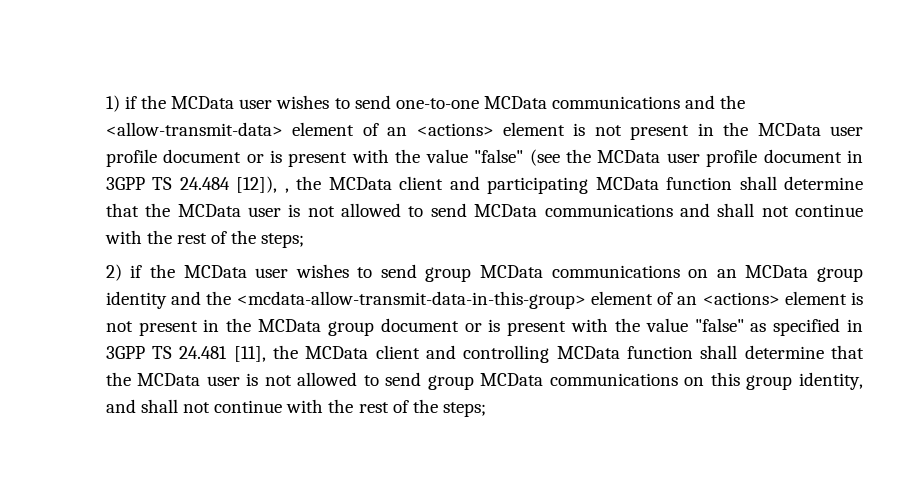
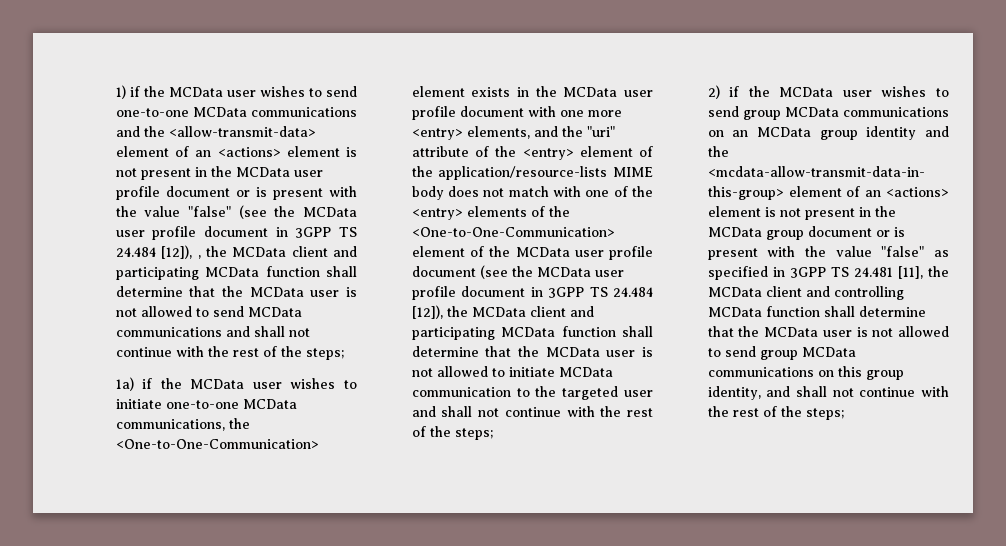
+ 1a) if the MCData user wishes to initiate one-to-one MCData communications, the <One-to-One-Communication> element exists in the MCData user profile document with one more <entry> elements, and the "uri" attribute of the <entry> element of the application/resource-lists MIME body does not match with one of the <entry> elements of the <One-to-One-Communication> element of the MCData user profile document (see the MCData user profile document in 3GPP TS 24.484 [12]), the MCData client and participating MCData function shall determine that the MCData user is not allowed to initiate MCData communication to the targeted user and shall not continue with the rest of the steps;

